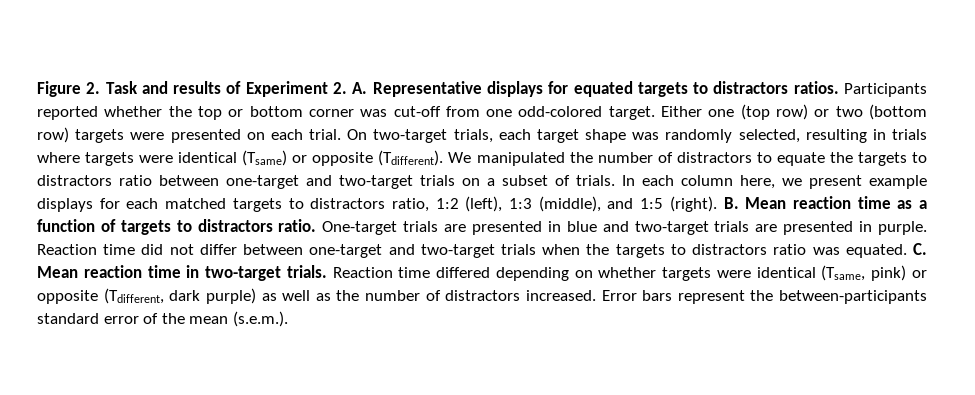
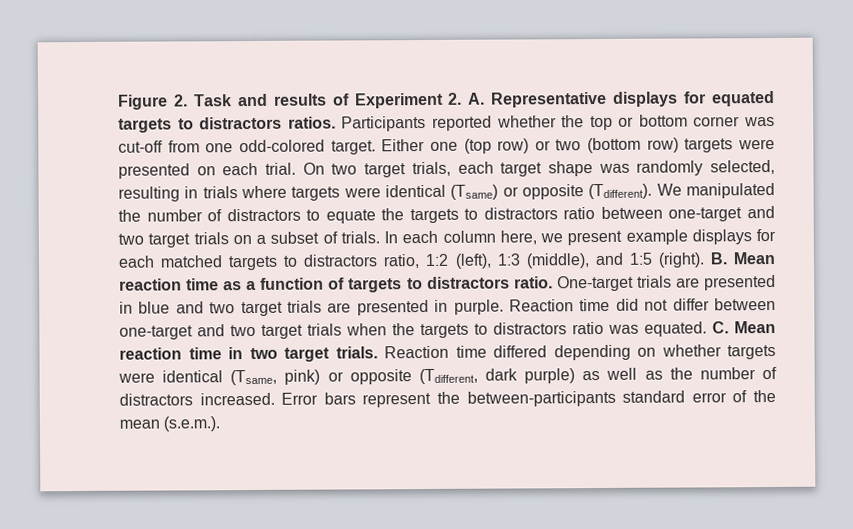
- On two-target trials, each target shape was randomly selected, resulting in trials where targets were identical (Tsame) or opposite (Tdifferent).
+ On two target trials, each target shape was randomly selected, resulting in trials where targets were identical (Tsame) or opposite (Tdifferent).
- We manipulated the number of distractors to equate the targets to distractors ratio between one-target and two-target trials on a subset of trials.
+ We manipulated the number of distractors to equate the targets to distractors ratio between one-target and two target trials on a subset of trials.
- One-target trials are presented in blue and two-target trials are presented in purple.
+ One-target trials are presented in blue and two target trials are presented in purple.
- Reaction time did not differ between one-target and two-target trials when the targets to distractors ratio was equated.
+ Reaction time did not differ between one-target and two target trials when the targets to distractors ratio was equated.
- C. Mean reaction time in two-target trials.
+ C. Mean reaction time in two target trials.

